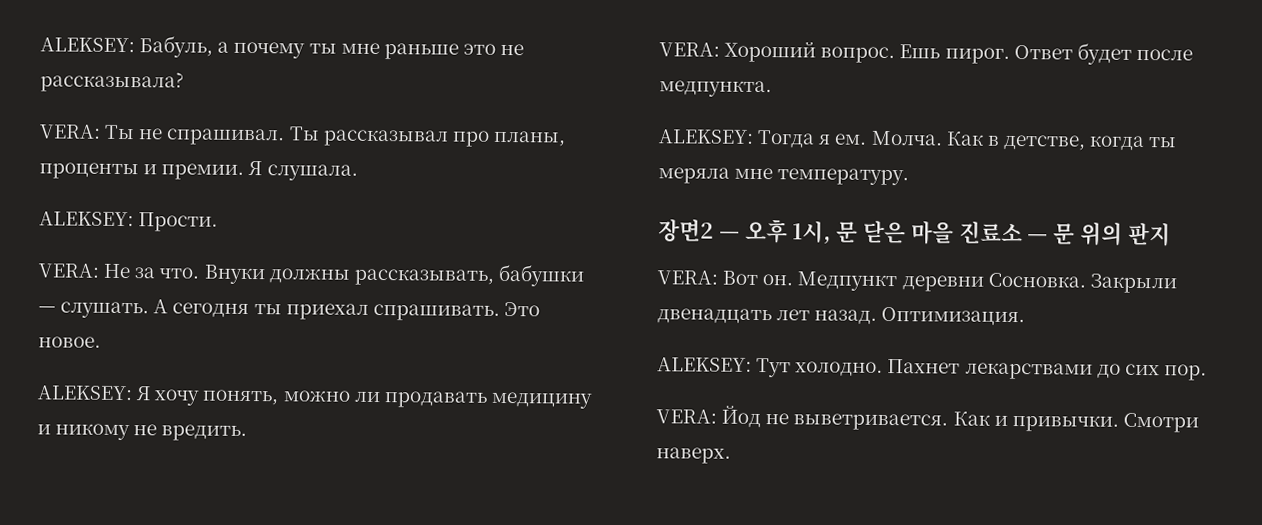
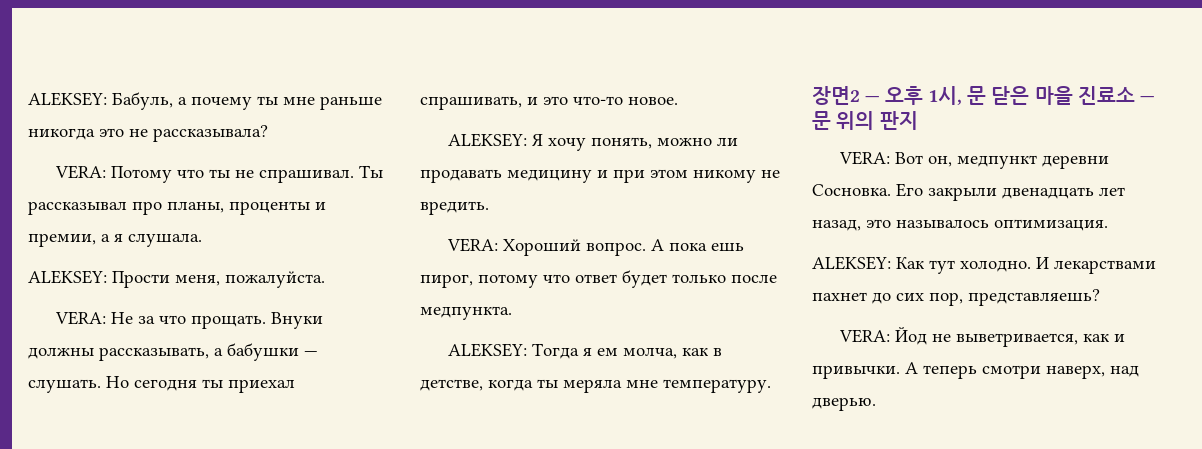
- ALEKSEY: Бабуль, а почему ты мне раньше это не рассказывала?
+ ALEKSEY: Бабуль, а почему ты мне раньше никогда это не рассказывала?
- VERA: Ты не спрашивал.
+ VERA: Потому что ты не спрашивал.
- Ты рассказывал про планы, проценты и премии. Я слушала.
+ Ты рассказывал про планы, проценты и премии, а я слушала.
- ALEKSEY: Прости.
+ ALEKSEY: Прости меня, пожалуйста.
- VERA: Не за что.
+ VERA: Не за что прощать.
- Внуки должны рассказывать, бабушки — слушать.
+ Внуки должны рассказывать, а бабушки — слушать.
- А сегодня ты приехал спрашивать. Это новое.
+ Но сегодня ты приехал спрашивать, и это что-то новое.
- ALEKSEY: Я хочу понять, можно ли продавать медицину и никому не вредить.
+ ALEKSEY: Я хочу понять, можно ли продавать медицину и при этом никому не вредить.
- Ешь пирог. Ответ будет после медпункта.
+ А пока ешь пирог, потому что ответ будет только после медпункта.
- ALEKSEY: Тогда я ем. Молча. Как в детстве, когда ты меряла мне температуру.
+ ALEKSEY: Тогда я ем молча, как в детстве, когда ты меряла мне температуру.
- VERA: Вот он. Медпункт деревни Сосновка. Закрыли двенадцать лет назад. Оптимизация.
- ALEKSEY: Тут холодно. Пахнет лекарствами до сих пор.
- VERA: Йод не выветривается. Как и привычки. Смотри наверх.
+ VERA: Вот он, медпункт деревни Сосновка. Его закрыли двенадцать лет назад, это называлось оптимизация.
+ ALEKSEY: Как тут холодно. И лекарствами пахнет до сих пор, представляешь?
+ VERA: Йод не выветривается, как и привычки. А теперь смотри наверх, над дверью.

